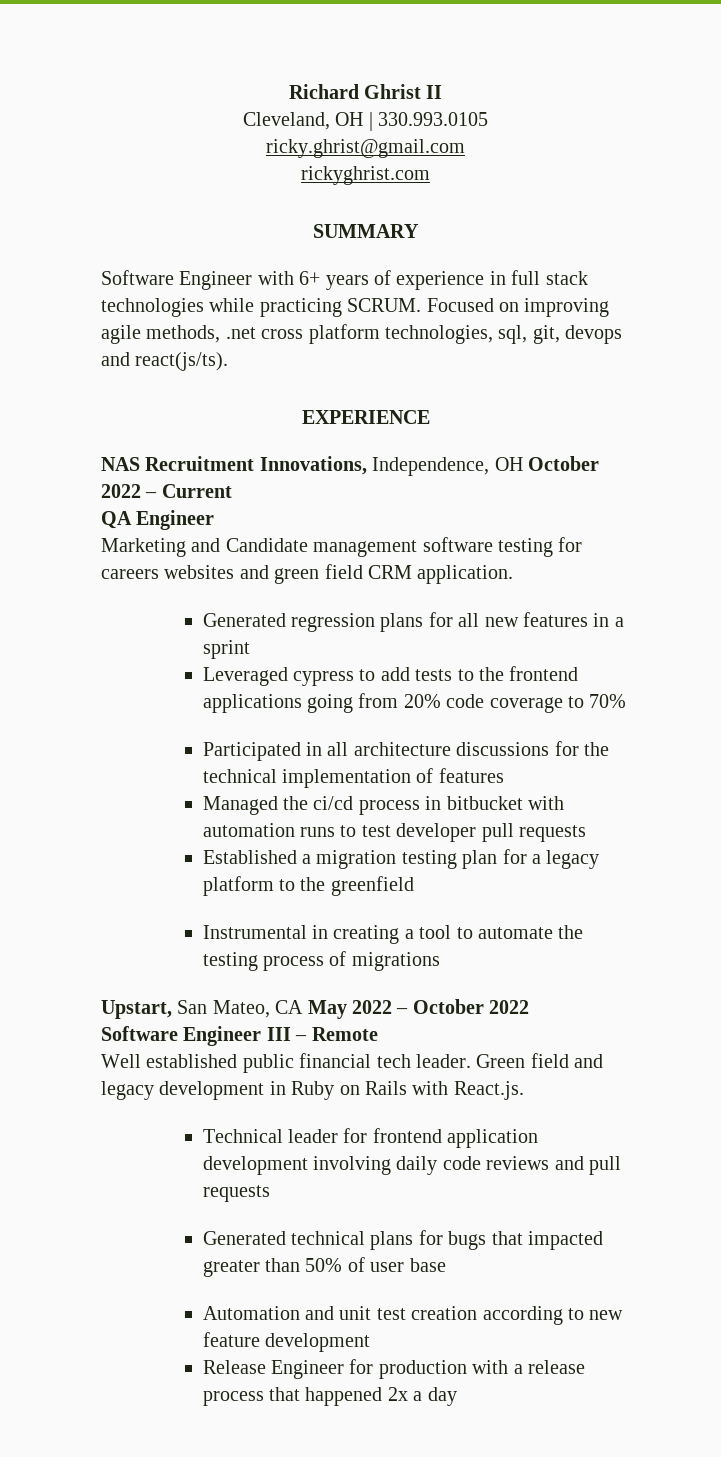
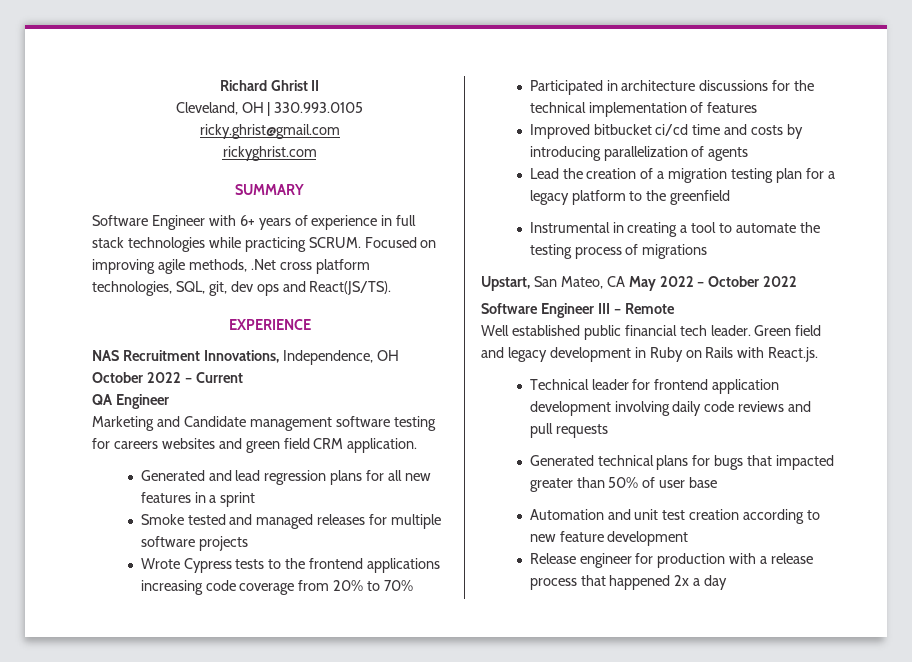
- Focused on improving agile methods, .net cross platform technologies, sql, git, devops and react(js/ts).
+ Focused on improving agile methods, .Net cross platform technologies, SQL, git, dev ops and React(JS/TS).
- Generated regression plans for all new features in a sprint
+ Generated and lead regression plans for all new features in a sprint
- Leveraged cypress to add tests to the frontend applications going from 20% code coverage to 70%
+ Smoke tested and managed releases for multiple software projects
+ Wrote Cypress tests to the frontend applications increasing code coverage from 20% to 70%
- Participated in all architecture discussions for the technical implementation of features
+ Participated in architecture discussions for the technical implementation of features
- Managed the ci/cd process in bitbucket with automation runs to test developer pull requests
- Established a migration testing plan for a legacy platform to the greenfield
+ Improved bitbucket ci/cd time and costs by introducing parallelization of agents
+ Lead the creation of a migration testing plan for a legacy platform to the greenfield
- Release Engineer for production with a release process that happened 2x a day
+ Release engineer for production with a release process that happened 2x a day

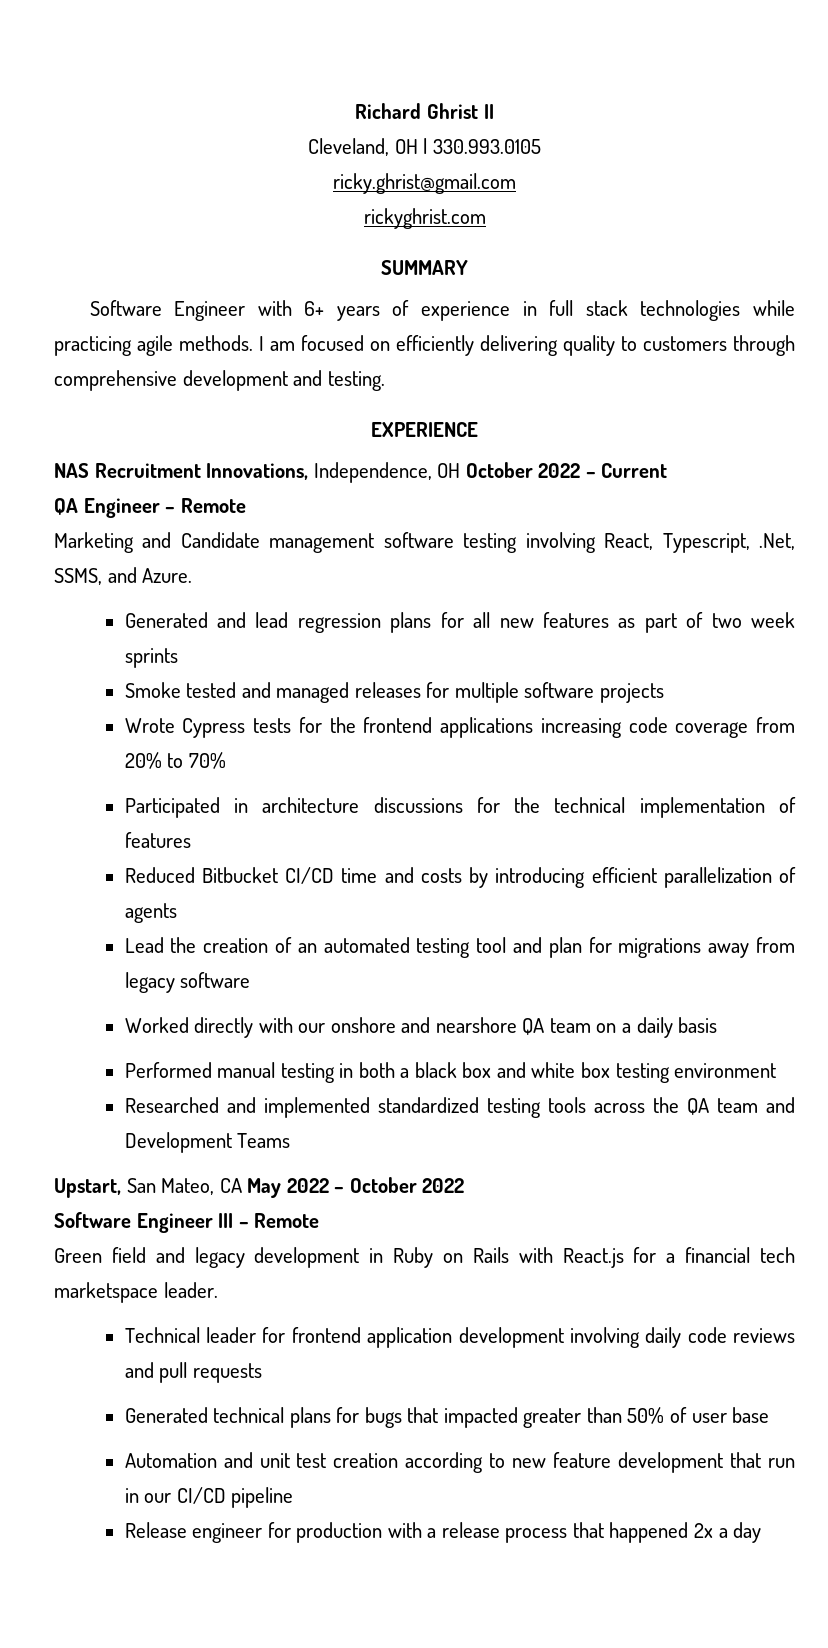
- Software Engineer with 6+ years of experience in full stack technologies while practicing SCRUM. Focused on improving agile methods, .Net cross platform technologies, SQL, git, dev ops and React(JS/TS).
+ Software Engineer with 6+ years of experience in full stack technologies while practicing agile methods. I am focused on efficiently delivering quality to customers through comprehensive development and testing.
- QA Engineer
+ QA Engineer – Remote
- Marketing and Candidate management software testing for careers websites and green field CRM application.
+ Marketing and Candidate management software testing involving React, Typescript, .Net, SSMS, and Azure.
- Generated and lead regression plans for all new features in a sprint
+ Generated and lead regression plans for all new features as part of two week sprints
- Wrote Cypress tests to the frontend applications increasing code coverage from 20% to 70%
+ Wrote Cypress tests for the frontend applications increasing code coverage from 20% to 70%
- Improved bitbucket ci/cd time and costs by introducing parallelization of agents
+ Reduced Bitbucket CI/CD time and costs by introducing efficient parallelization of agents
- Lead the creation of a migration testing plan for a legacy platform to the greenfield
- Instrumental in creating a tool to automate the testing process of migrations
+ Lead the creation of an automated testing tool and plan for migrations away from legacy software
+ Worked directly with our onshore and nearshore QA team on a daily basis
+ Performed manual testing in both a black box and white box testing environment
+ Researched and implemented standardized testing tools across the QA team and Development Teams
- Well established public financial tech leader. Green field and legacy development in Ruby on Rails with React.js.
+ Green field and legacy development in Ruby on Rails with React.js for a financial tech marketspace leader.
- Automation and unit test creation according to new feature development
+ Automation and unit test creation according to new feature development that run in our CI/CD pipeline

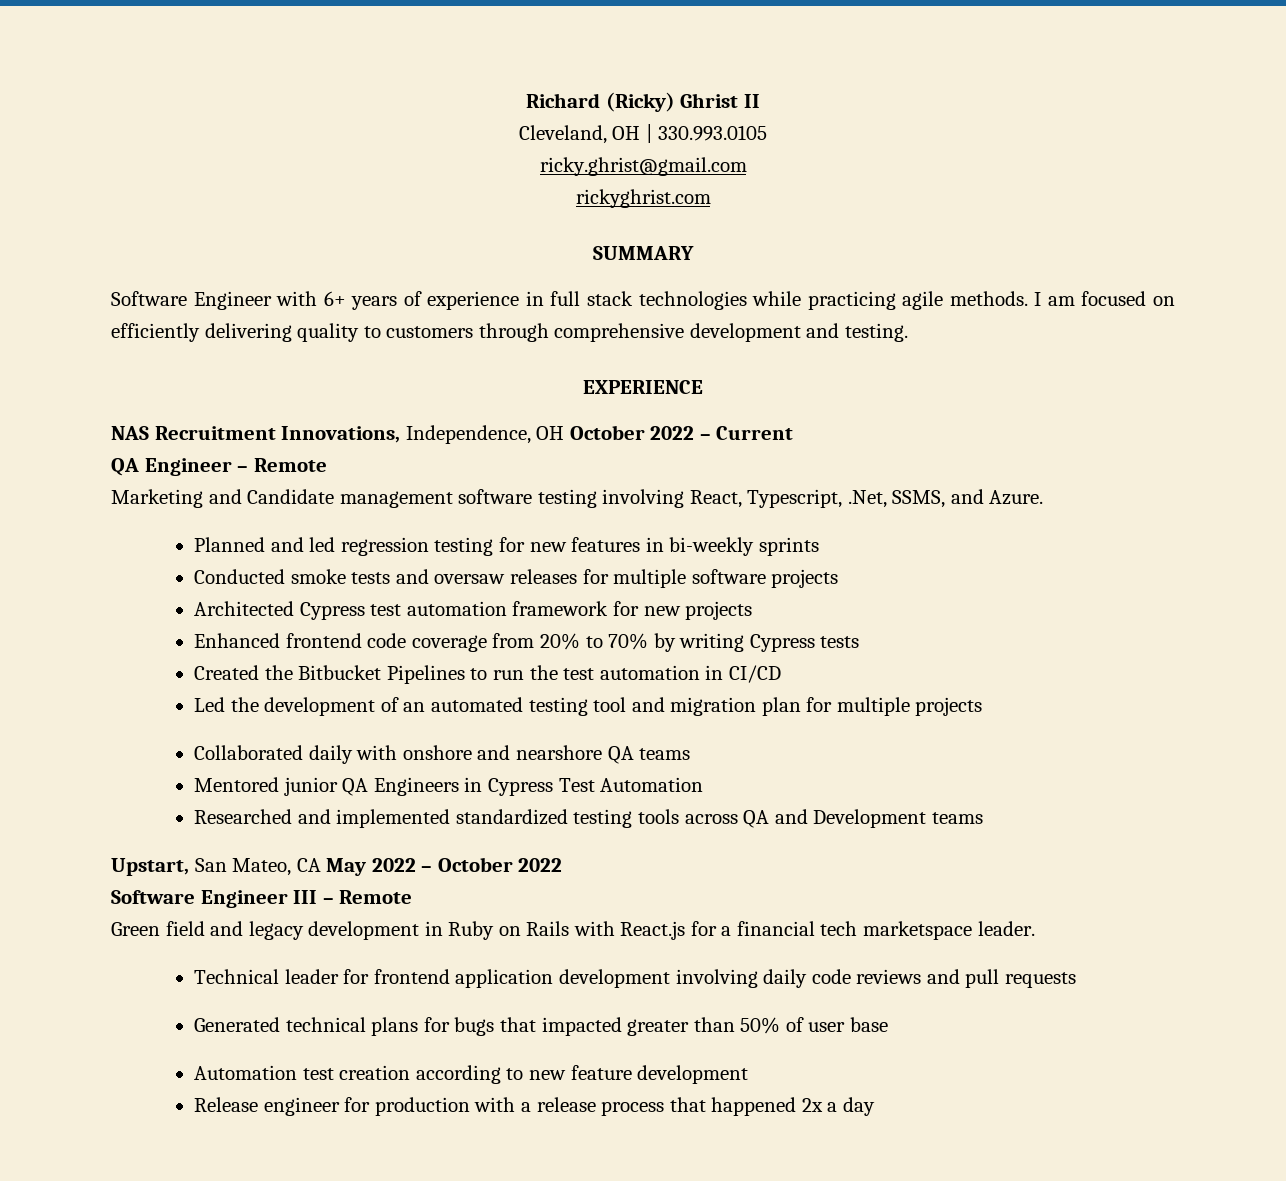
- Richard Ghrist II
+ Richard (Ricky) Ghrist II
- Generated and lead regression plans for all new features as part of two week sprints
- Smoke tested and managed releases for multiple software projects
+ Planned and led regression testing for new features in bi-weekly sprints
+ Conducted smoke tests and oversaw releases for multiple software projects
- Wrote Cypress tests for the frontend applications increasing code coverage from 20% to 70%
- Participated in architecture discussions for the technical implementation of features
- Reduced Bitbucket CI/CD time and costs by introducing efficient parallelization of agents
- Lead the creation of an automated testing tool and plan for migrations away from legacy software
- Worked directly with our onshore and nearshore QA team on a daily basis
- Performed manual testing in both a black box and white box testing environment
+ Architected Cypress test automation framework for new projects
+ Enhanced frontend code coverage from 20% to 70% by writing Cypress tests
+ Created the Bitbucket Pipelines to run the test automation in CI/CD
+ Led the development of an automated testing tool and migration plan for multiple projects
+ Collaborated daily with onshore and nearshore QA teams
+ Mentored junior QA Engineers in Cypress Test Automation
- Researched and implemented standardized testing tools across the QA team and Development Teams
+ Researched and implemented standardized testing tools across QA and Development teams
- Automation and unit test creation according to new feature development that run in our CI/CD pipeline
+ Automation test creation according to new feature development

